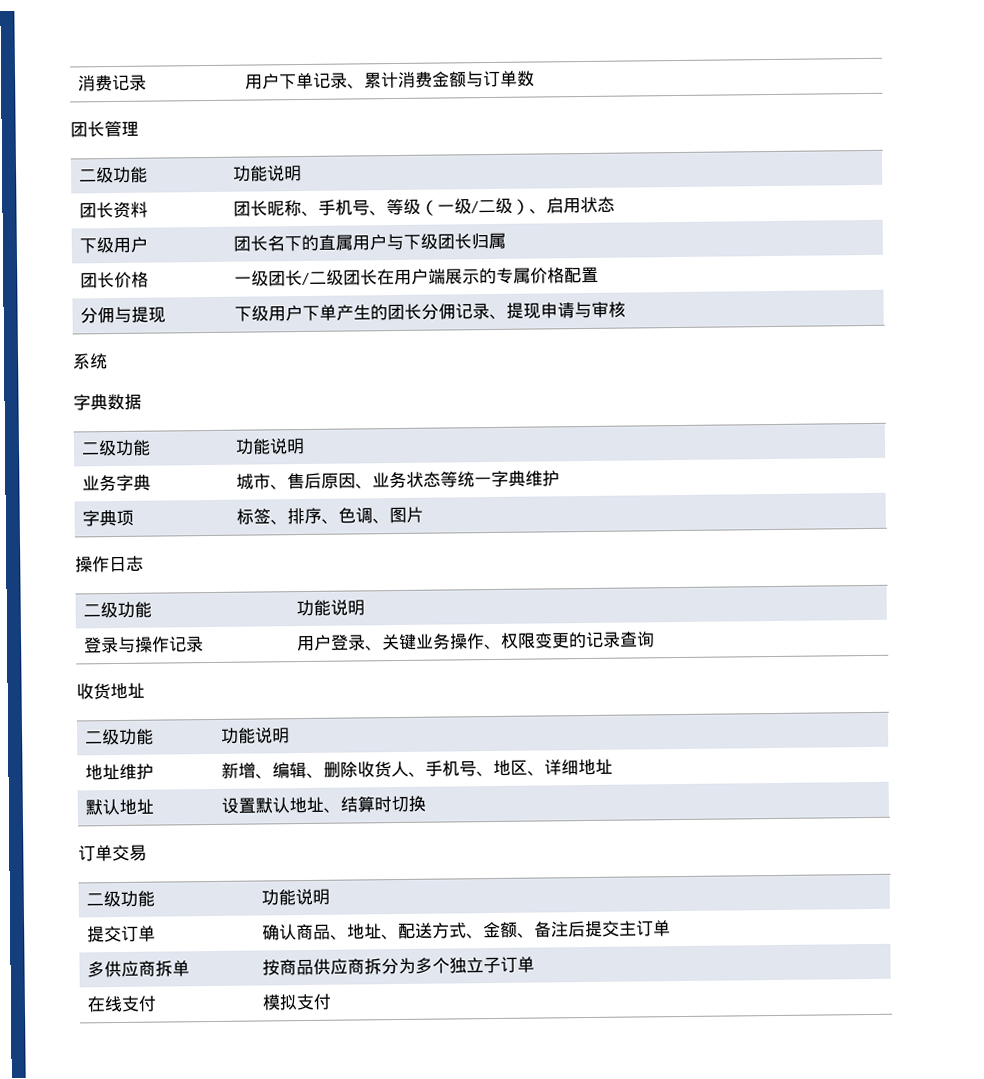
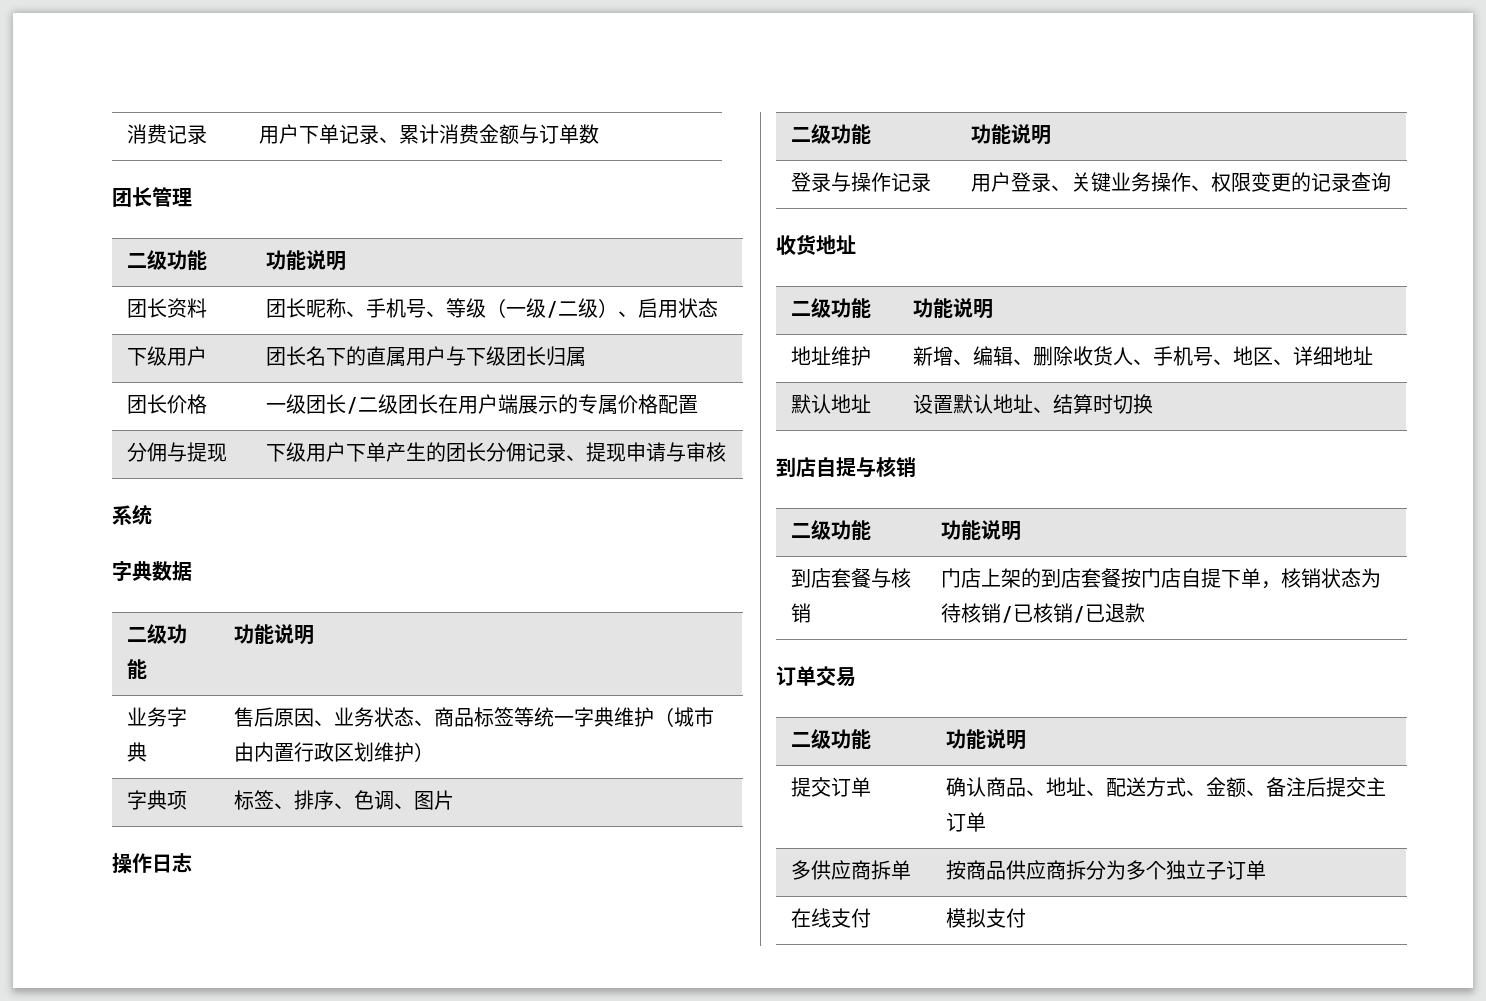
- 业务字典 | 城市、售后原因、业务状态等统一字典维护
+ 业务字典 | 售后原因、业务状态、商品标签等统一字典维护（城市由内置行政区划维护）
+ 到店自提与核销
+ 二级功能 | 功能说明
+ 到店套餐与核销 | 门店上架的到店套餐按门店自提下单，核销状态为待核销/已核销/已退款

